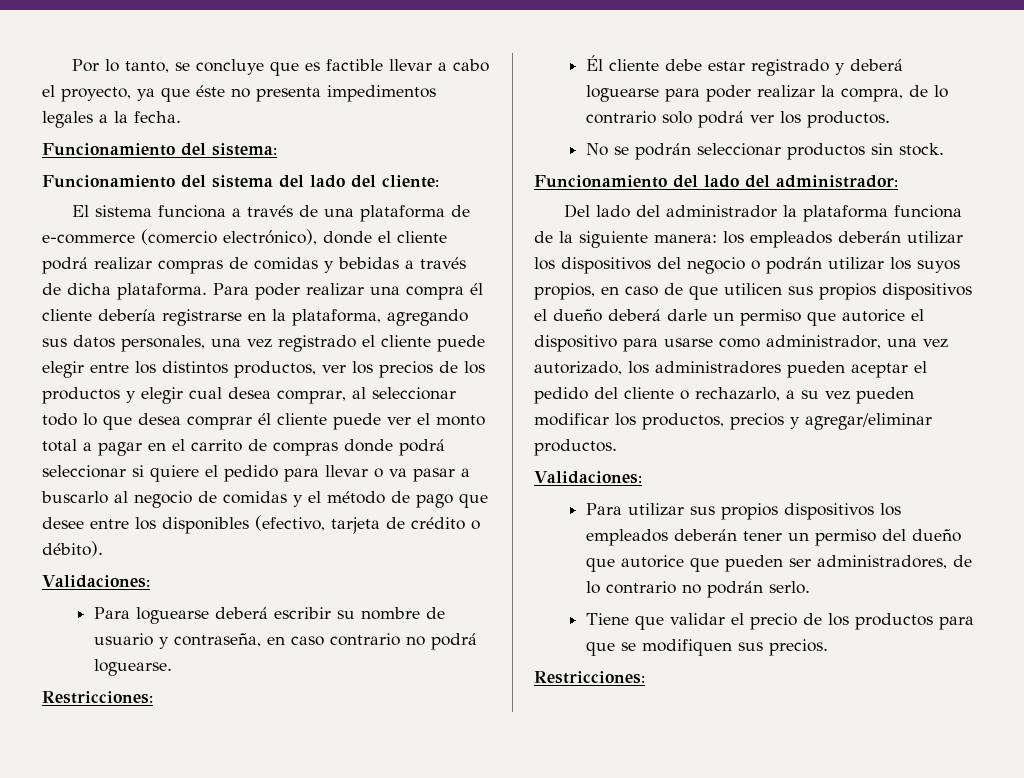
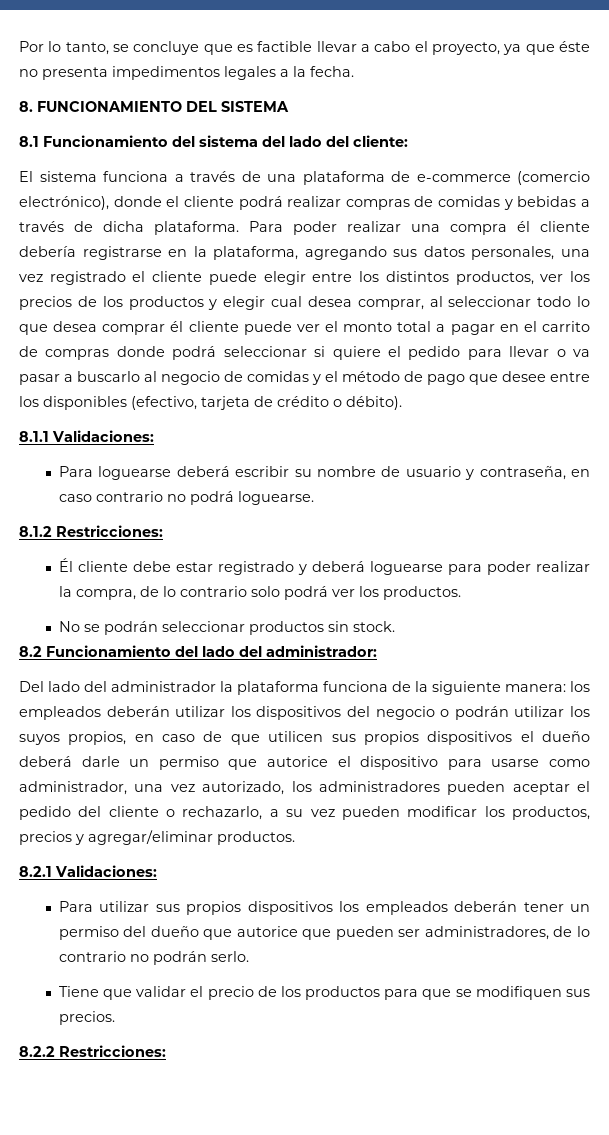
- Funcionamiento del sistema:
- Funcionamiento del sistema del lado del cliente:
+ 8. FUNCIONAMIENTO DEL SISTEMA
+ 8.1 Funcionamiento del sistema del lado del cliente:
  Para poder realizar una compra él cliente debería registrarse en la plataforma, agregando sus datos personales, una vez registrado el cliente puede elegir entre los distintos productos, ver los precios de los productos y elegir cual desea comprar, al seleccionar todo lo que desea comprar él cliente puede ver el monto total a pagar en el carrito de compras donde podrá seleccionar si quiere el pedido para llevar o va pasar a buscarlo al negocio de comidas y el método de pago que desee entre los disponibles (efectivo, tarjeta de crédito o débito).
- Validaciones:
+ 8.1.1 Validaciones:
  Para loguearse deberá escribir su nombre de usuario y contraseña, en caso contrario no podrá loguearse.
- Restricciones:
+ 8.1.2 Restricciones:
- Funcionamiento del lado del administrador:
+ 8.2 Funcionamiento del lado del administrador:
  los empleados deberán utilizar los dispositivos del negocio o podrán utilizar los suyos propios, en caso de que utilicen sus propios dispositivos el dueño deberá darle un permiso que autorice el dispositivo para usarse como administrador, una vez autorizado, los administradores pueden aceptar el pedido del cliente o rechazarlo, a su vez pueden modificar los productos, precios y agregar/eliminar productos.
- Validaciones:
+ 8.2.1 Validaciones:
  Tiene que validar el precio de los productos para que se modifiquen sus precios.
- Restricciones:
+ 8.2.2 Restricciones:

